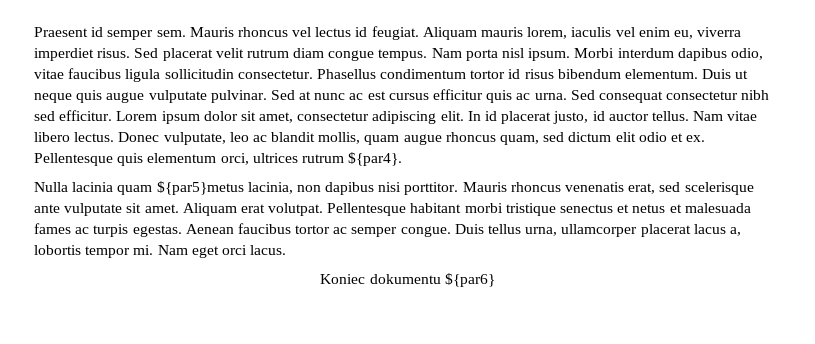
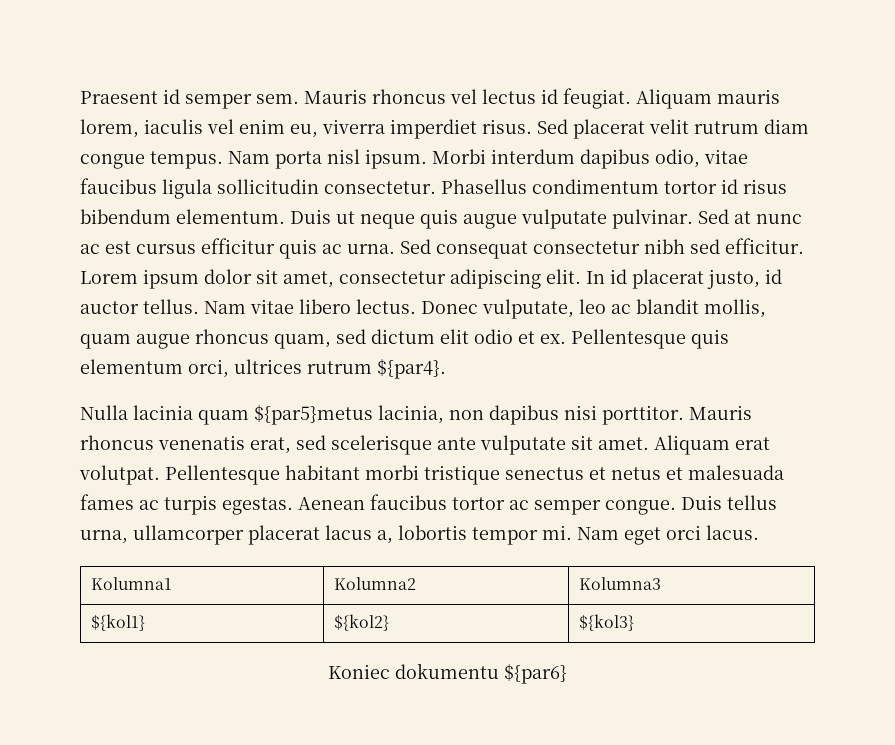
+ Kolumna1 | Kolumna2 | Kolumna3
+ ${kol1} | ${kol2} | ${kol3}

